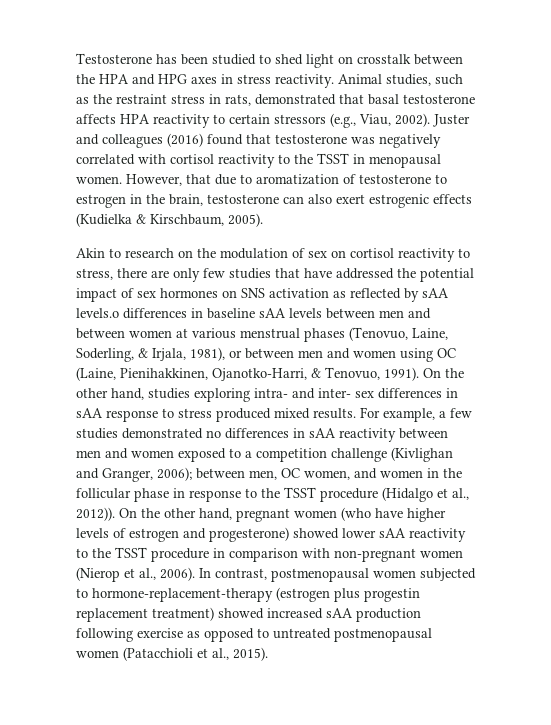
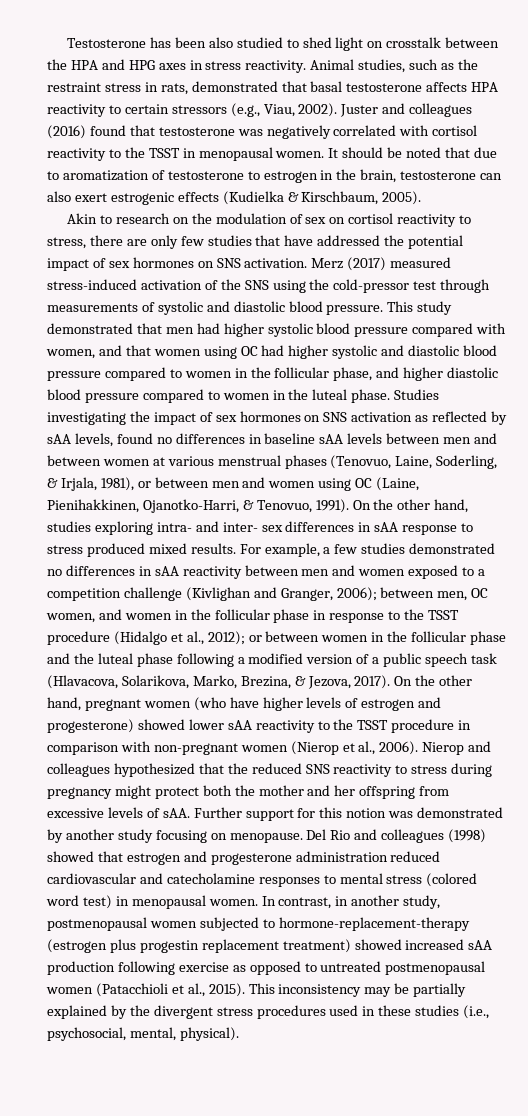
- Testosterone has been studied to shed light on crosstalk between the HPA and HPG axes in stress reactivity.
+ Testosterone has been also studied to shed light on crosstalk between the HPA and HPG axes in stress reactivity.
- However, that due to aromatization of testosterone to estrogen in the brain, testosterone can also exert estrogenic effects (Kudielka & Kirschbaum, 2005).
+ It should be noted that due to aromatization of testosterone to estrogen in the brain, testosterone can also exert estrogenic effects (Kudielka & Kirschbaum, 2005).
- Akin to research on the modulation of sex on cortisol reactivity to stress, there are only few studies that have addressed the potential impact of sex hormones on SNS activation as reflected by sAA levels.o differences in baseline sAA levels between men and between women at various menstrual phases (Tenovuo, Laine, Soderling, & Irjala, 1981), or between men and women using OC (Laine, Pienihakkinen, Ojanotko-Harri, & Tenovuo, 1991).
+ Akin to research on the modulation of sex on cortisol reactivity to stress, there are only few studies that have addressed the potential impact of sex hormones on SNS activation. Merz (2017) measured stress-induced activation of the SNS using the cold-pressor test through measurements of systolic and diastolic blood pressure. This study demonstrated that men had higher systolic blood pressure compared with women, and that women using OC had higher systolic and diastolic blood pressure compared to women in the follicular phase, and higher diastolic blood pressure compared to women in the luteal phase. Studies investigating the impact of sex hormones on SNS activation as reflected by sAA levels, found no differences in baseline sAA levels between men and between women at various menstrual phases (Tenovuo, Laine, Soderling, & Irjala, 1981), or between men and women using OC (Laine, Pienihakkinen, Ojanotko-Harri, & Tenovuo, 1991).
- For example, a few studies demonstrated no differences in sAA reactivity between men and women exposed to a competition challenge (Kivlighan and Granger, 2006); between men, OC women, and women in the follicular phase in response to the TSST procedure (Hidalgo et al., 2012)).
+ For example, a few studies demonstrated no differences in sAA reactivity between men and women exposed to a competition challenge (Kivlighan and Granger, 2006); between men, OC women, and women in the follicular phase in response to the TSST procedure (Hidalgo et al., 2012); or between women in the follicular phase and the luteal phase following a modified version of a public speech task (Hlavacova, Solarikova, Marko, Brezina, & Jezova, 2017).
- In contrast, postmenopausal women subjected to hormone-replacement-therapy (estrogen plus progestin replacement treatment) showed increased sAA production following exercise as opposed to untreated postmenopausal women (Patacchioli et al., 2015).
+ Nierop and colleagues hypothesized that the reduced SNS reactivity to stress during pregnancy might protect both the mother and her offspring from excessive levels of sAA. Further support for this notion was demonstrated by another study focusing on menopause. Del Rio and colleagues (1998) showed that estrogen and progesterone administration reduced cardiovascular and catecholamine responses to mental stress (colored word test) in menopausal women. In contrast, in another study, postmenopausal women subjected to hormone-replacement-therapy (estrogen plus progestin replacement treatment) showed increased sAA production following exercise as opposed to untreated postmenopausal women (Patacchioli et al., 2015).
+ This inconsistency may be partially explained by the divergent stress procedures used in these studies (i.e., psychosocial, mental, physical).

